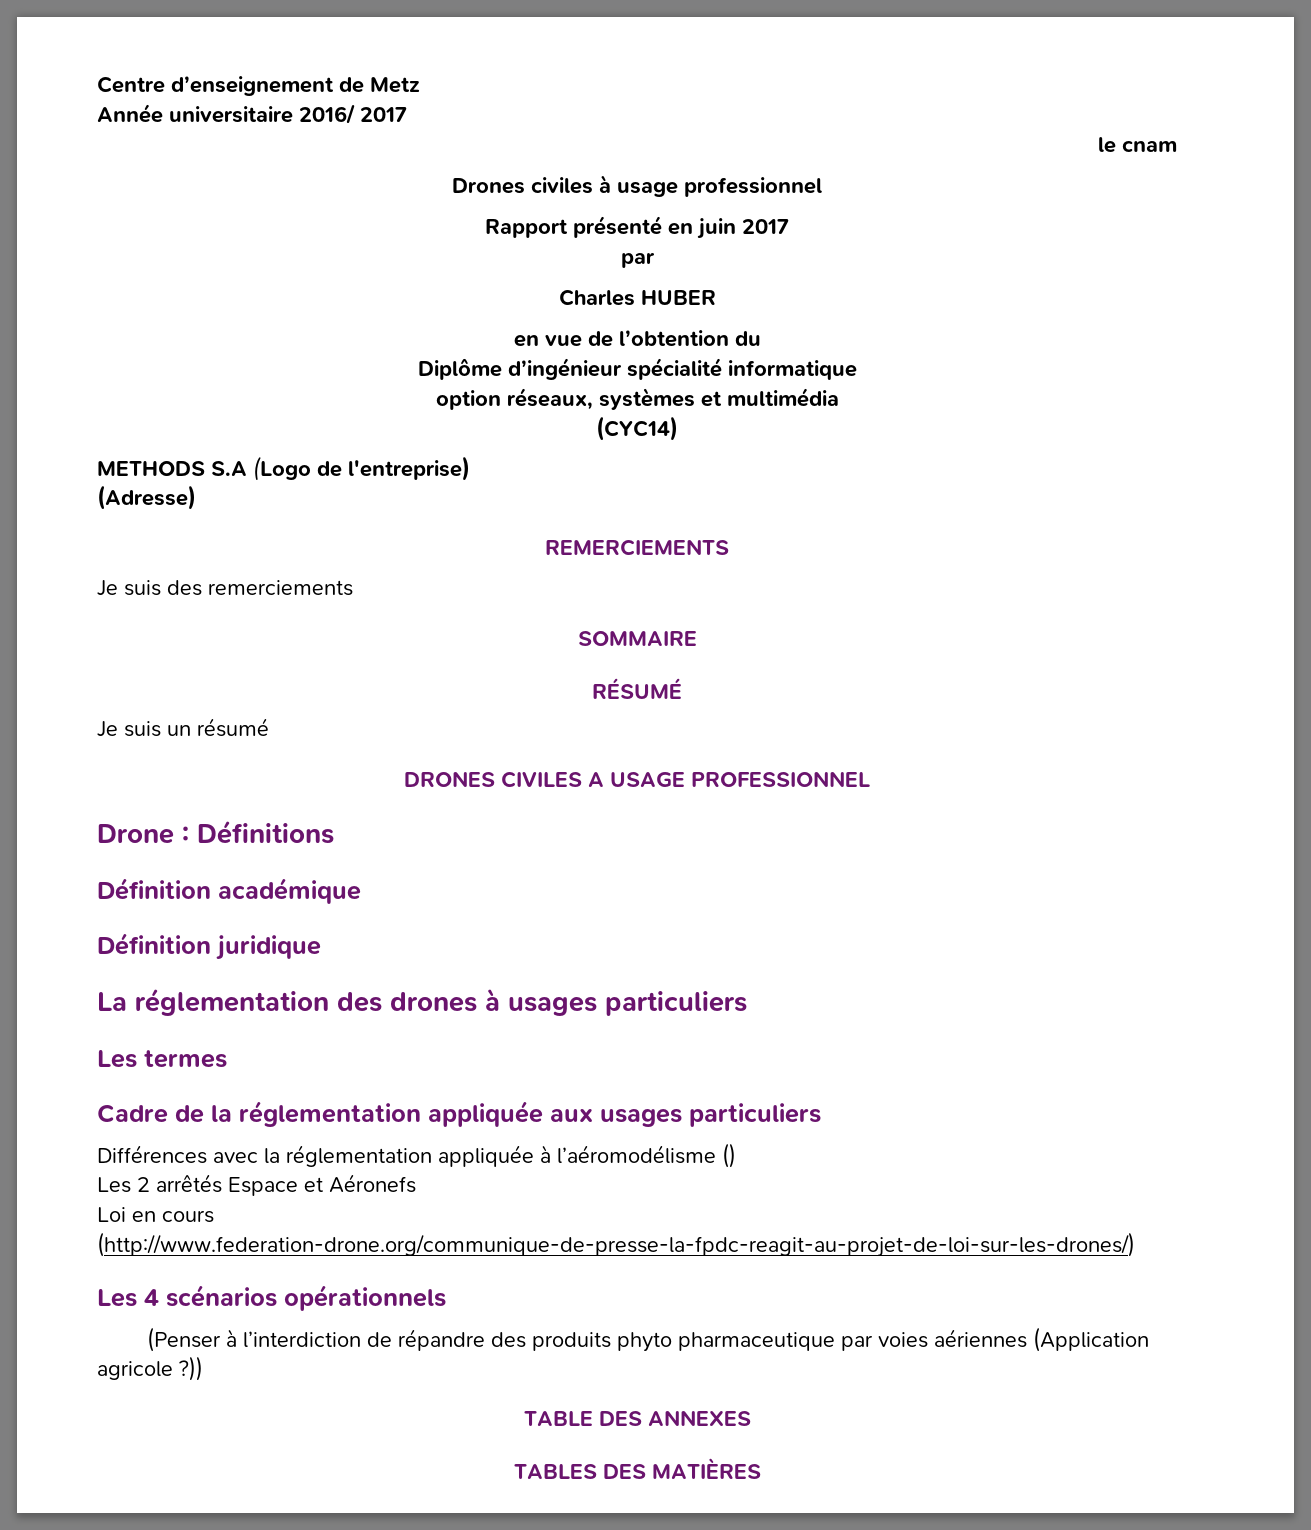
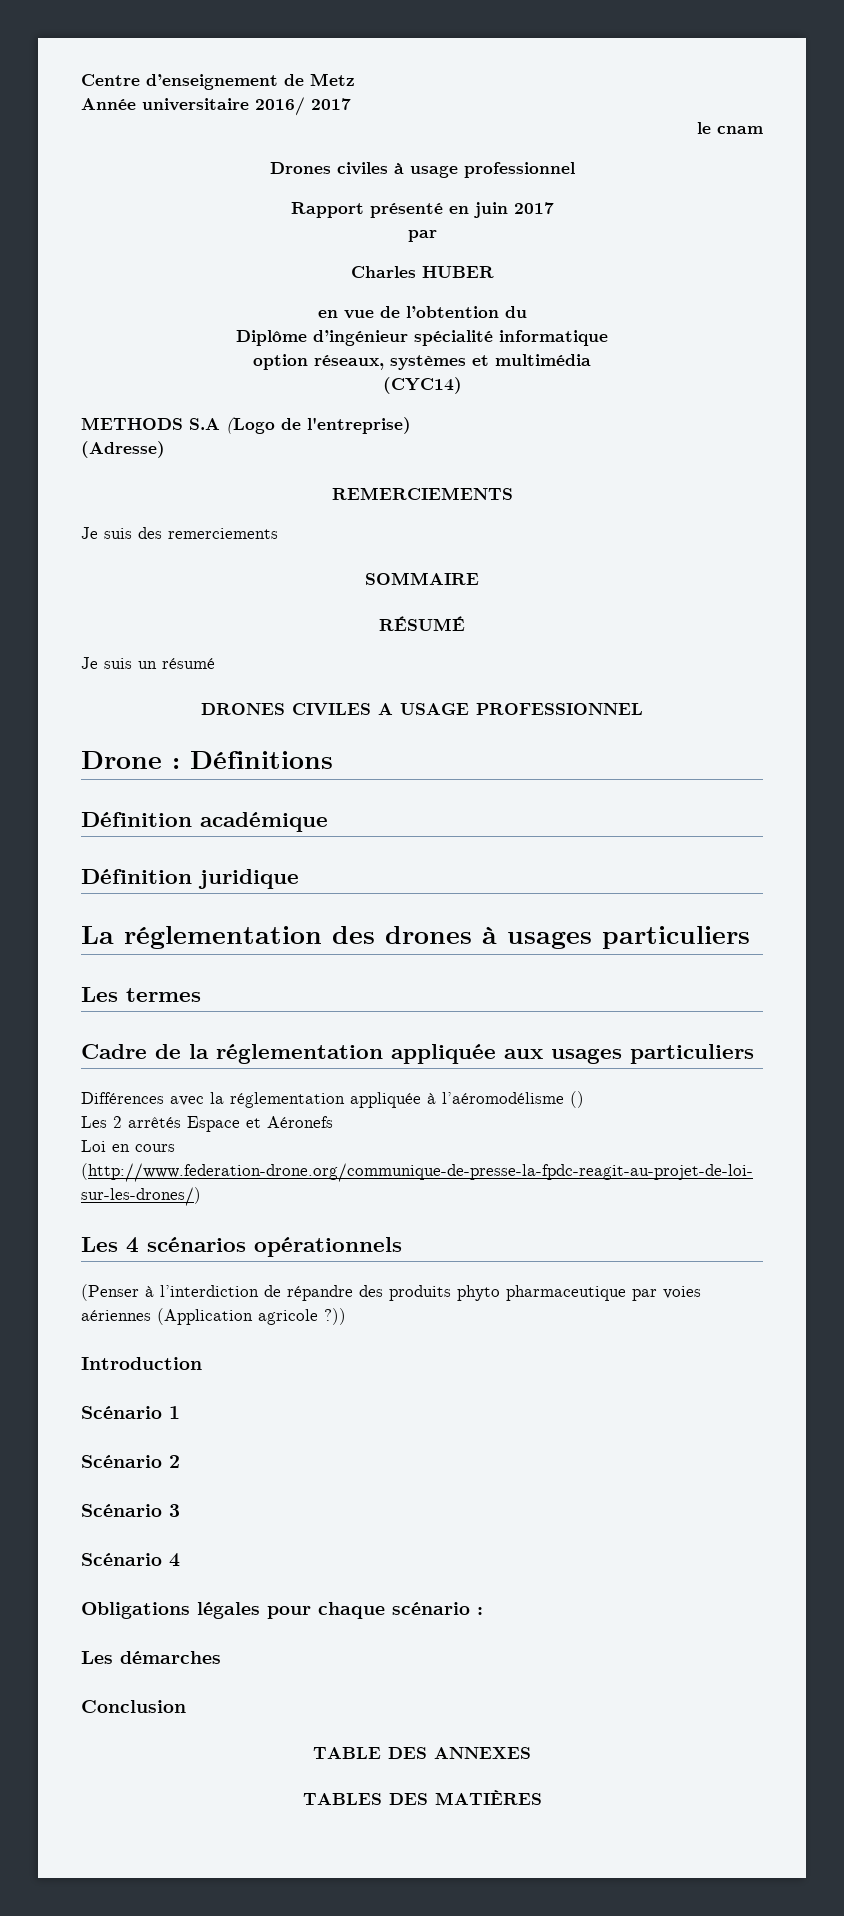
+ Introduction
+ Scénario 1
+ Scénario 2
+ Scénario 3
+ Scénario 4
+ Obligations légales pour chaque scénario :
+ Les démarches
+ Conclusion

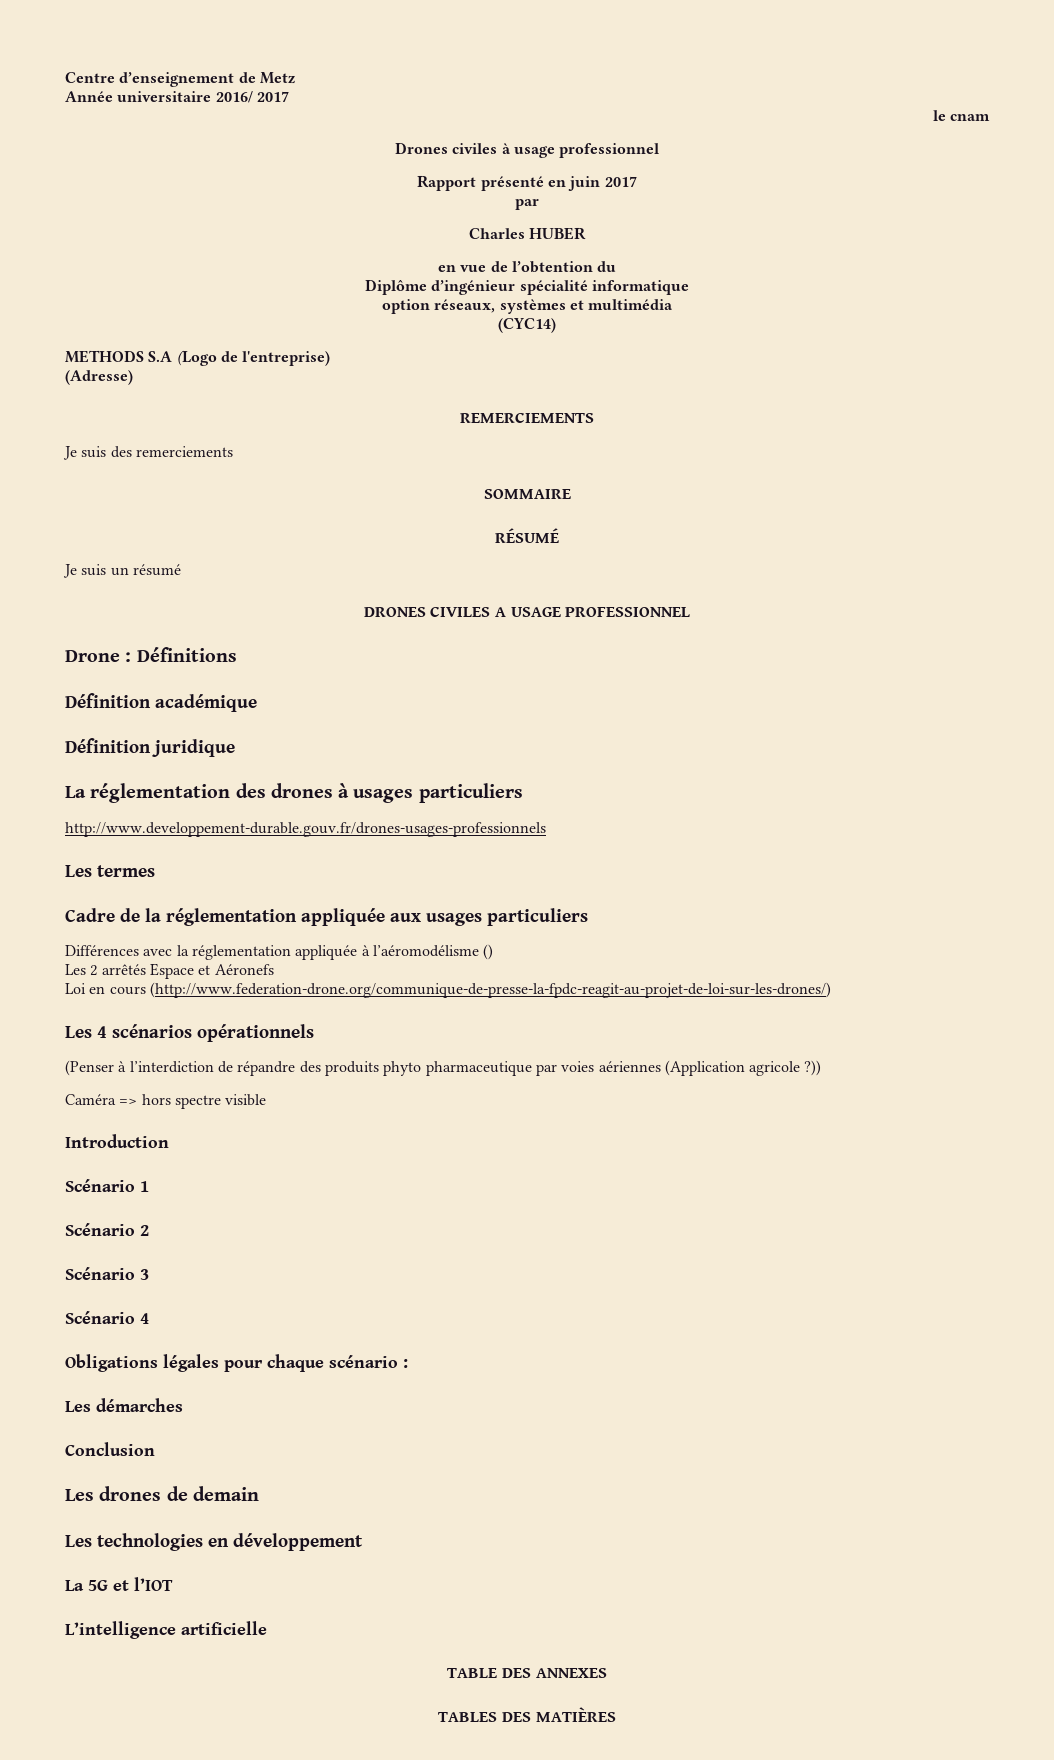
+ http://www.developpement-durable.gouv.fr/drones-usages-professionnels
+ Caméra => hors spectre visible
+ Les drones de demain
+ Les technologies en développement
+ La 5G et l’IOT
+ L’intelligence artificielle

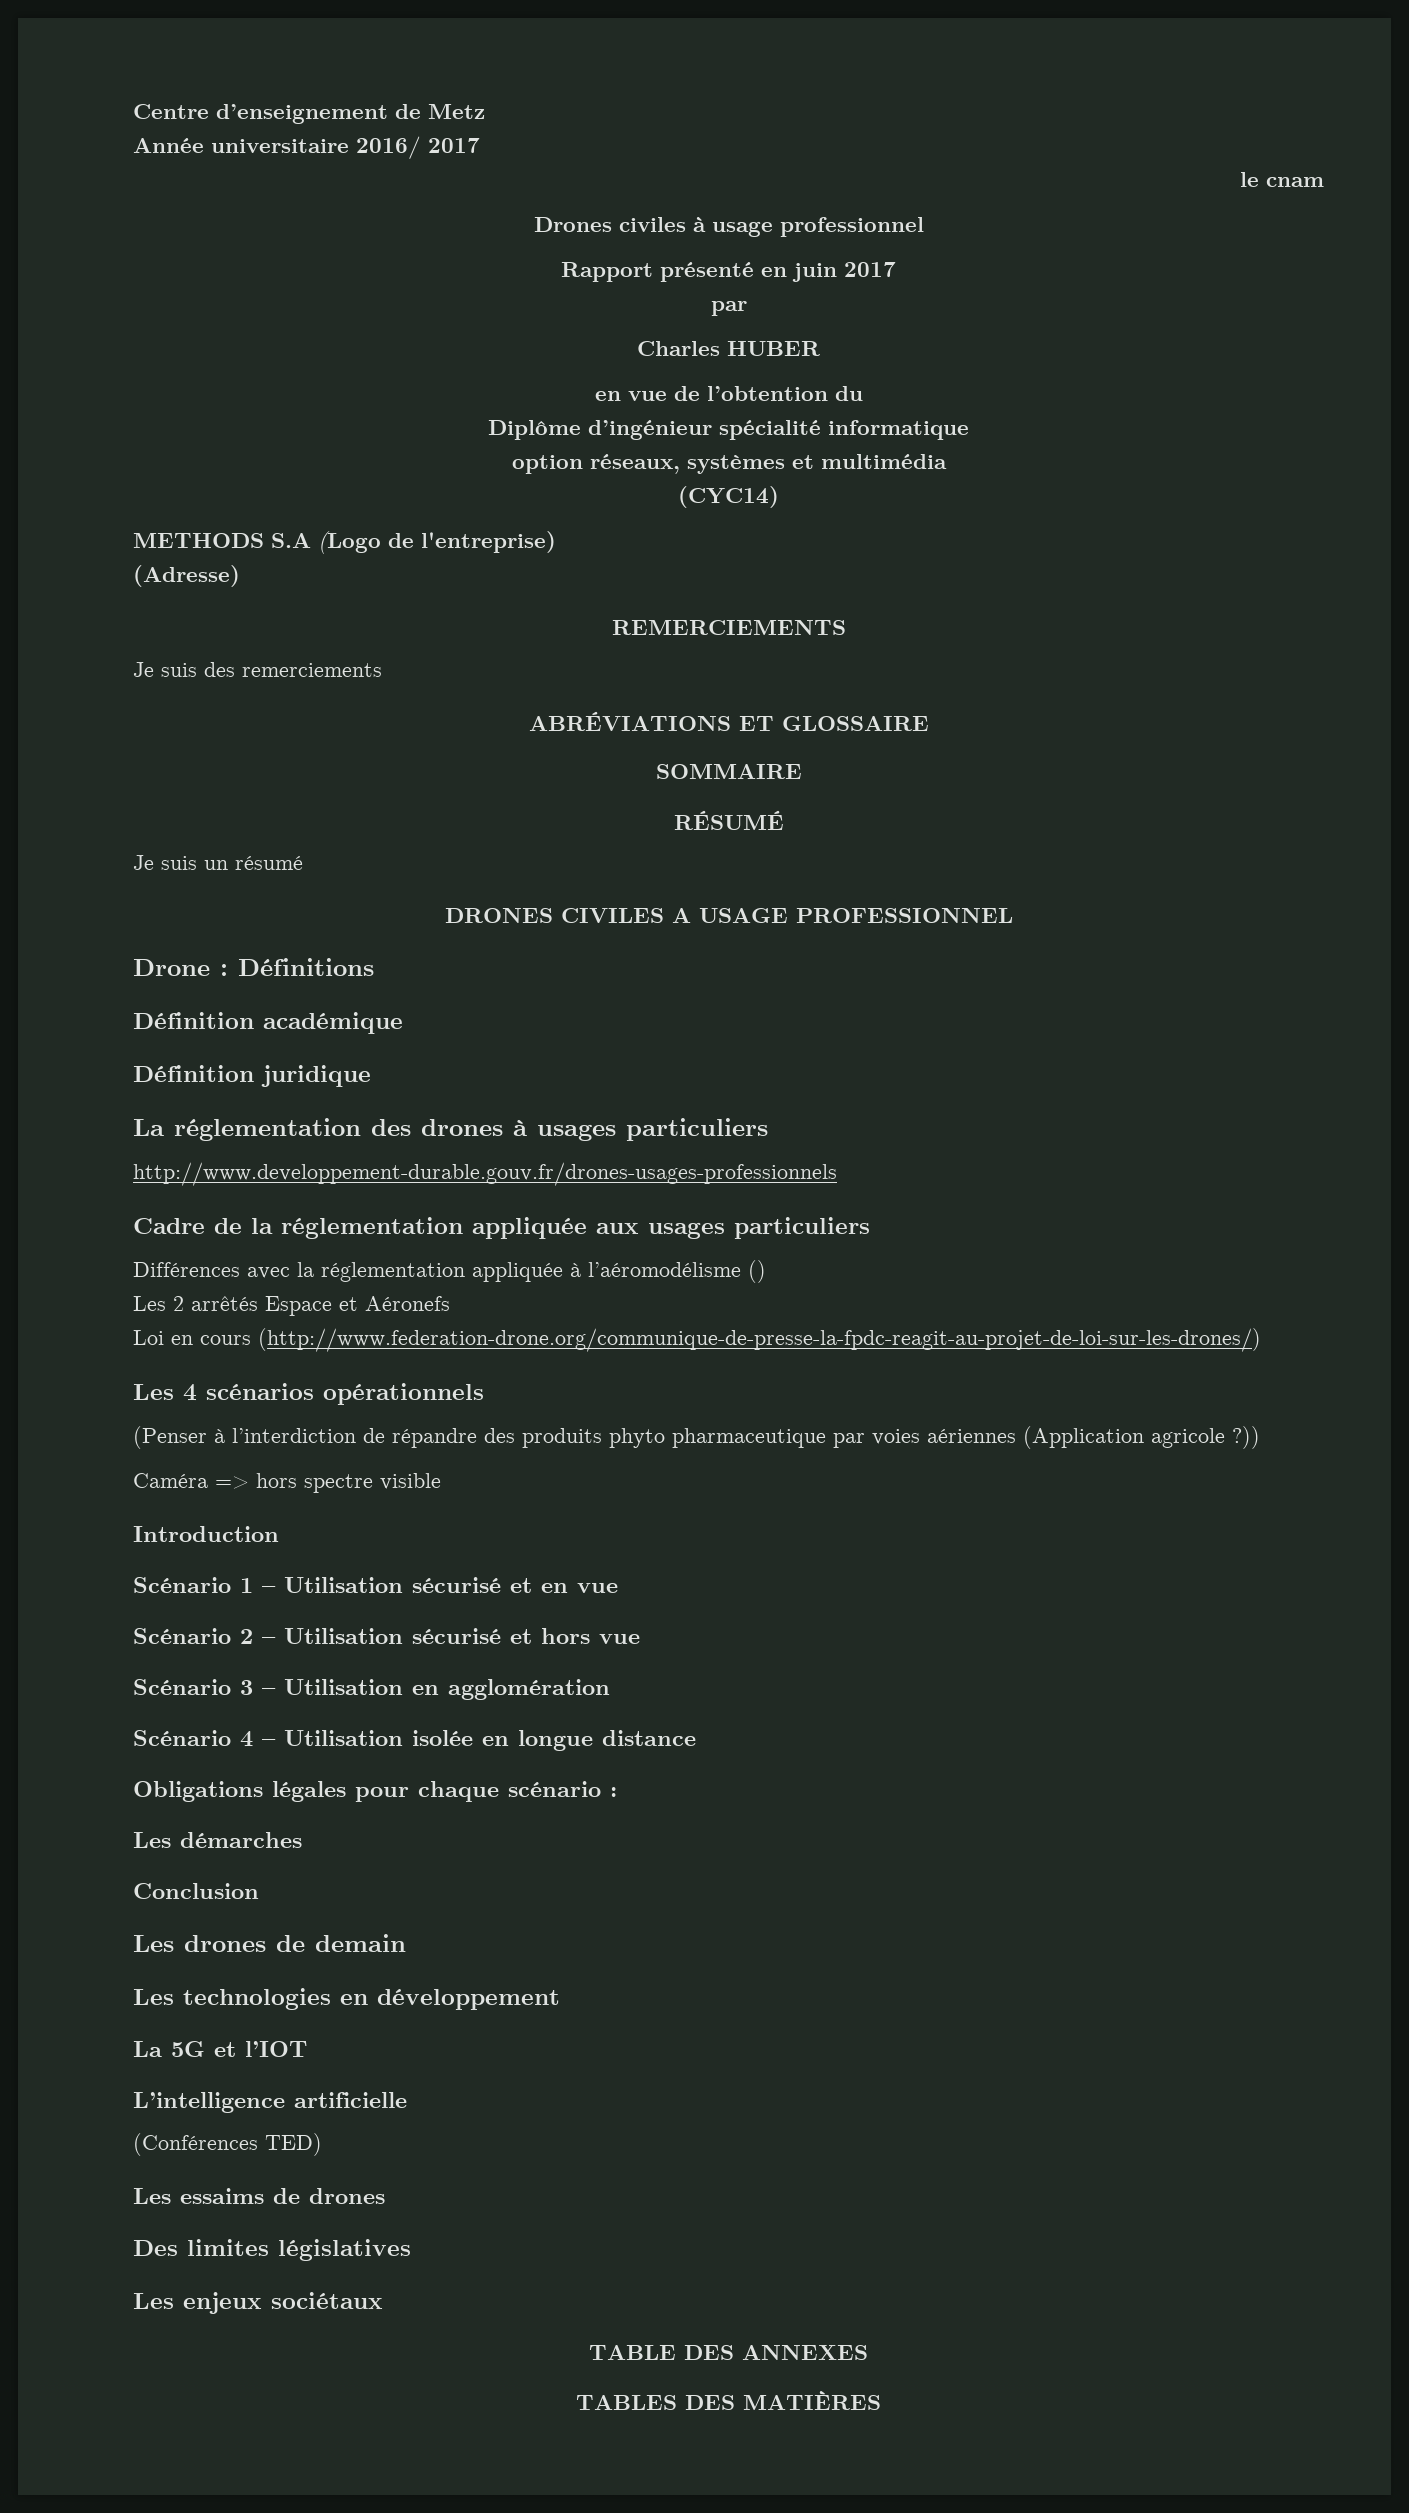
+ ABRÉVIATIONS ET GLOSSAIRE
- Les termes
- Scénario 1
- Scénario 2
- Scénario 3
- Scénario 4
+ Scénario 1 – Utilisation sécurisé et en vue
+ Scénario 2 – Utilisation sécurisé et hors vue
+ Scénario 3 – Utilisation en agglomération
+ Scénario 4 – Utilisation isolée en longue distance
+ (Conférences TED)
+ Les essaims de drones
+ Des limites législatives
+ Les enjeux sociétaux

